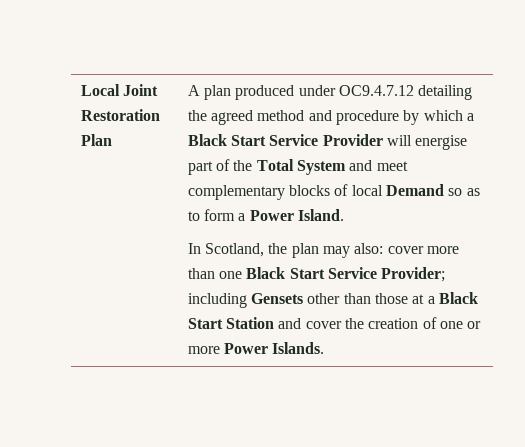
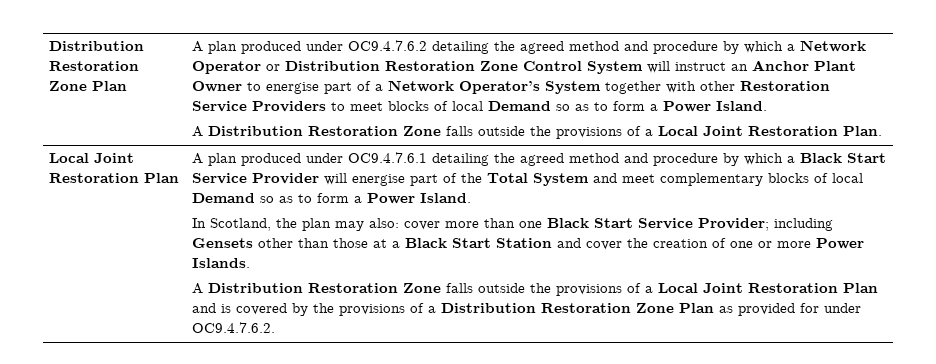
+ Distribution Restoration Zone Plan | A plan produced under OC9.4.7.6.2 detailing the agreed method and procedure by which a Network Operator or Distribution Restoration Zone Control System will instruct an Anchor Plant Owner to energise part of a Network Operator’s System together with other Restoration Service Providers to meet blocks of local Demand so as to form a Power Island.
+ A Distribution Restoration Zone falls outside the provisions of a Local Joint Restoration Plan.
- A plan produced under OC9.4.7.12 detailing the agreed method and procedure by which a Black Start Service Provider will energise part of the Total System and meet complementary blocks of local Demand so as to form a Power Island.
+ A plan produced under OC9.4.7.6.1 detailing the agreed method and procedure by which a Black Start Service Provider will energise part of the Total System and meet complementary blocks of local Demand so as to form a Power Island.
+ A Distribution Restoration Zone falls outside the provisions of a Local Joint Restoration Plan and is covered by the provisions of a Distribution Restoration Zone Plan as provided for under OC9.4.7.6.2.

